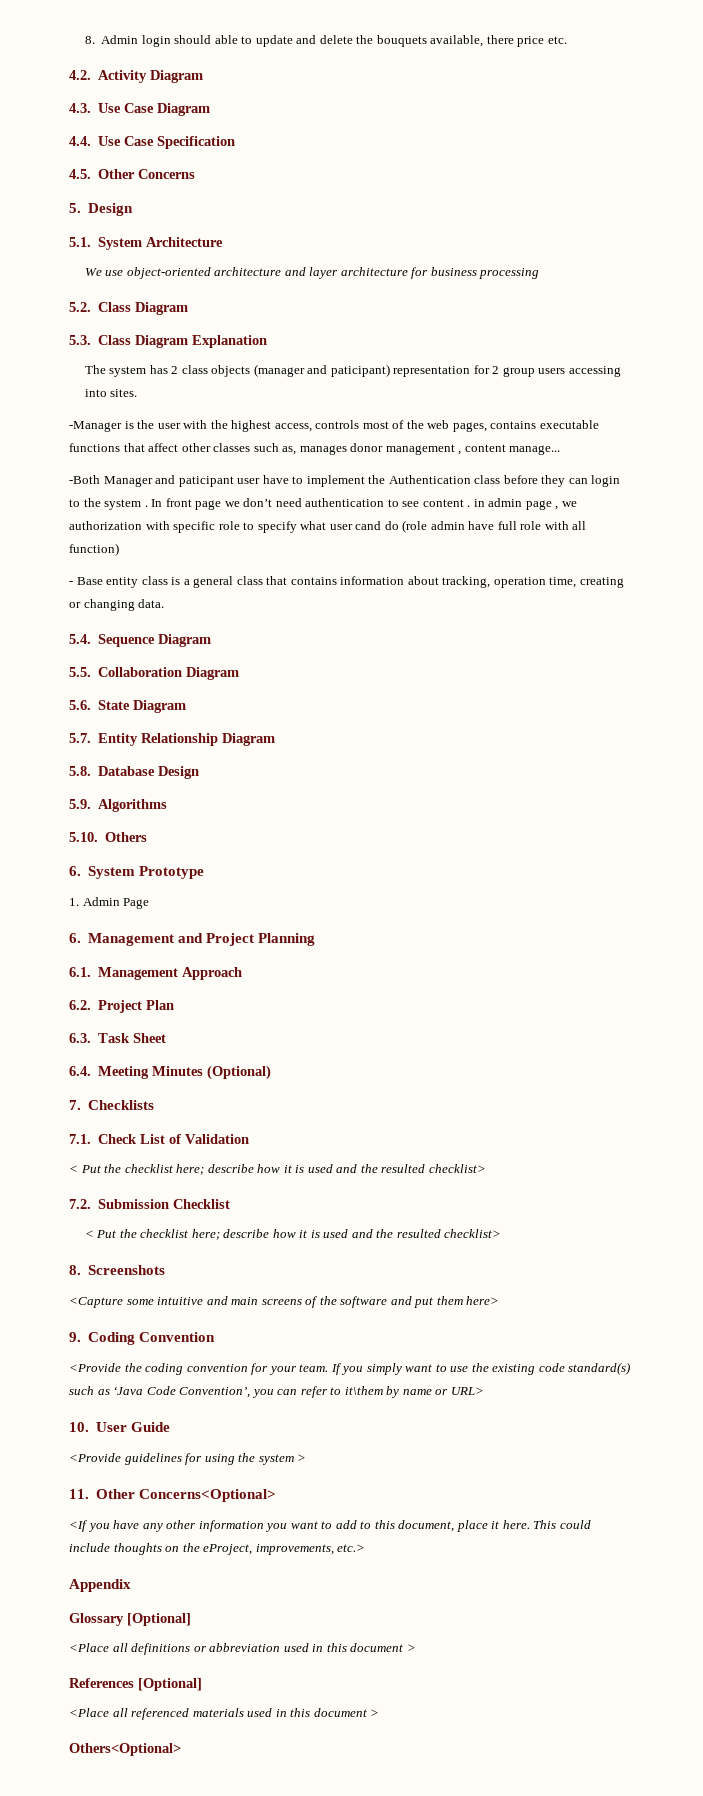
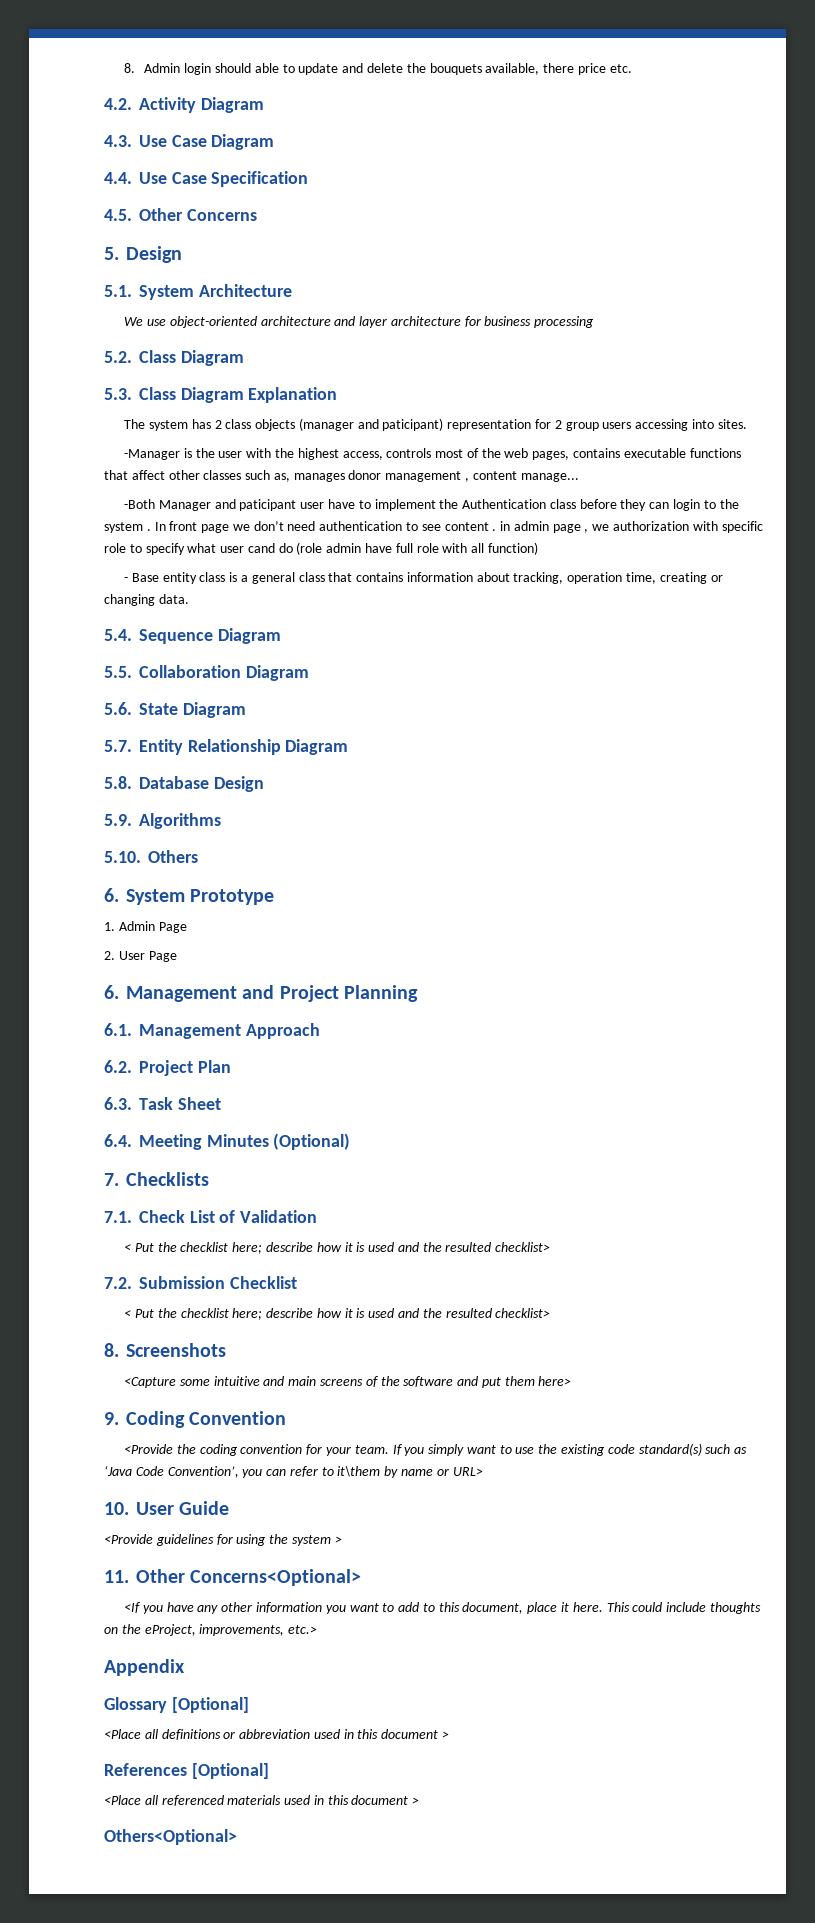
+ 2. User Page

